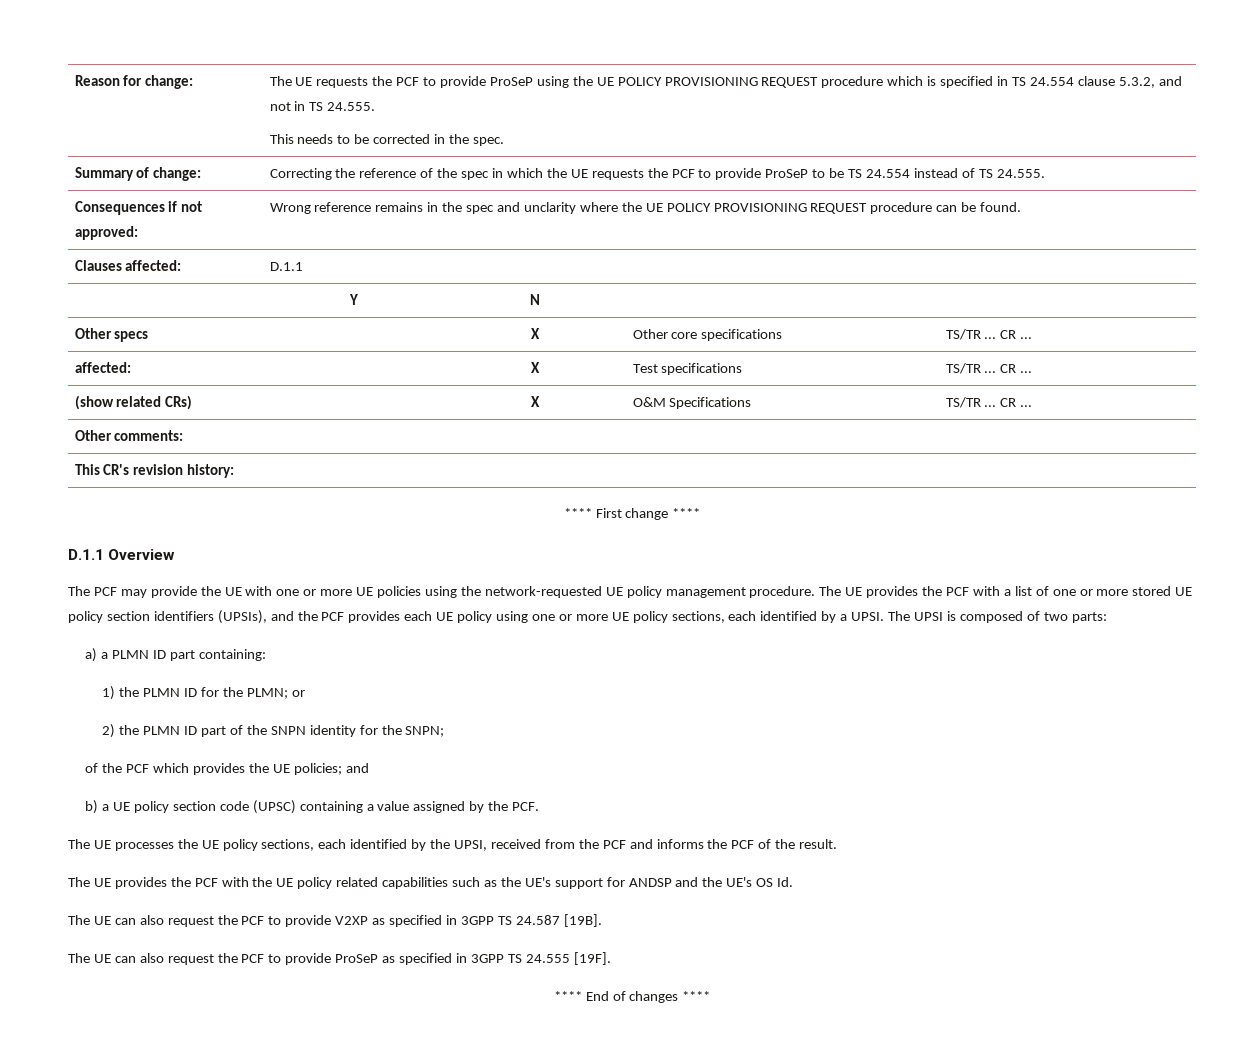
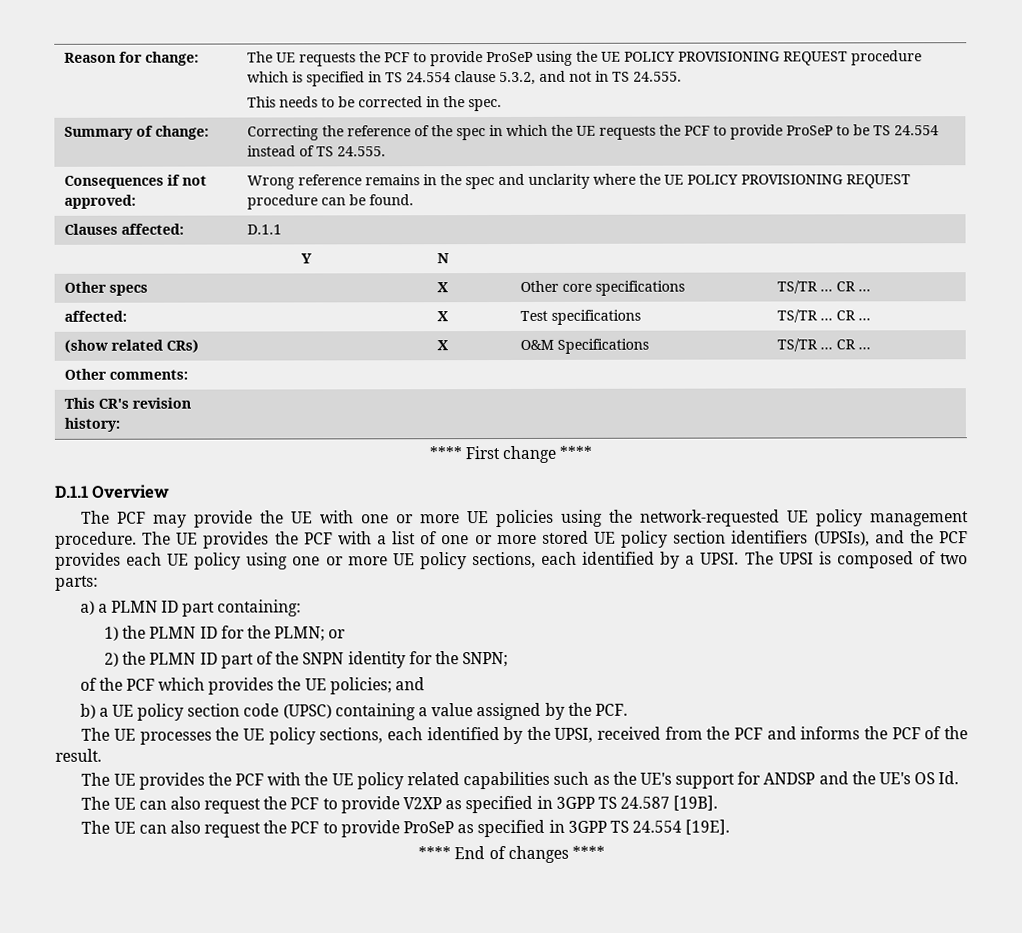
- The UE can also request the PCF to provide ProSeP as specified in 3GPP TS 24.555 [19F].
+ The UE can also request the PCF to provide ProSeP as specified in 3GPP TS 24.554 [19E].

